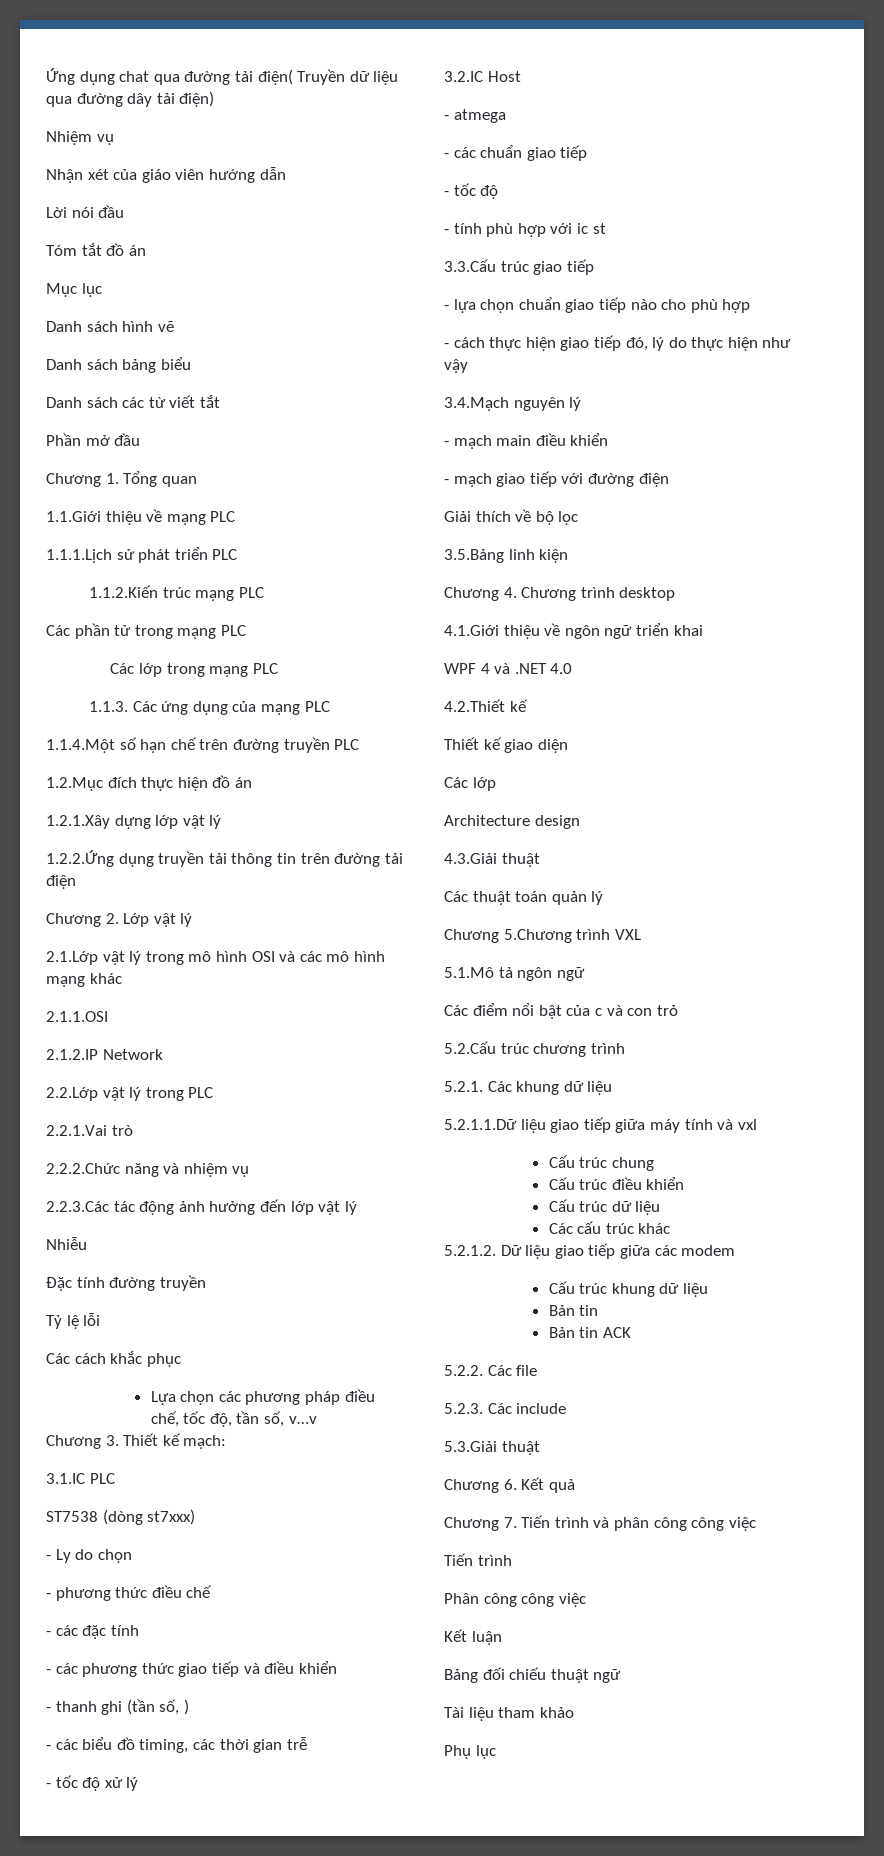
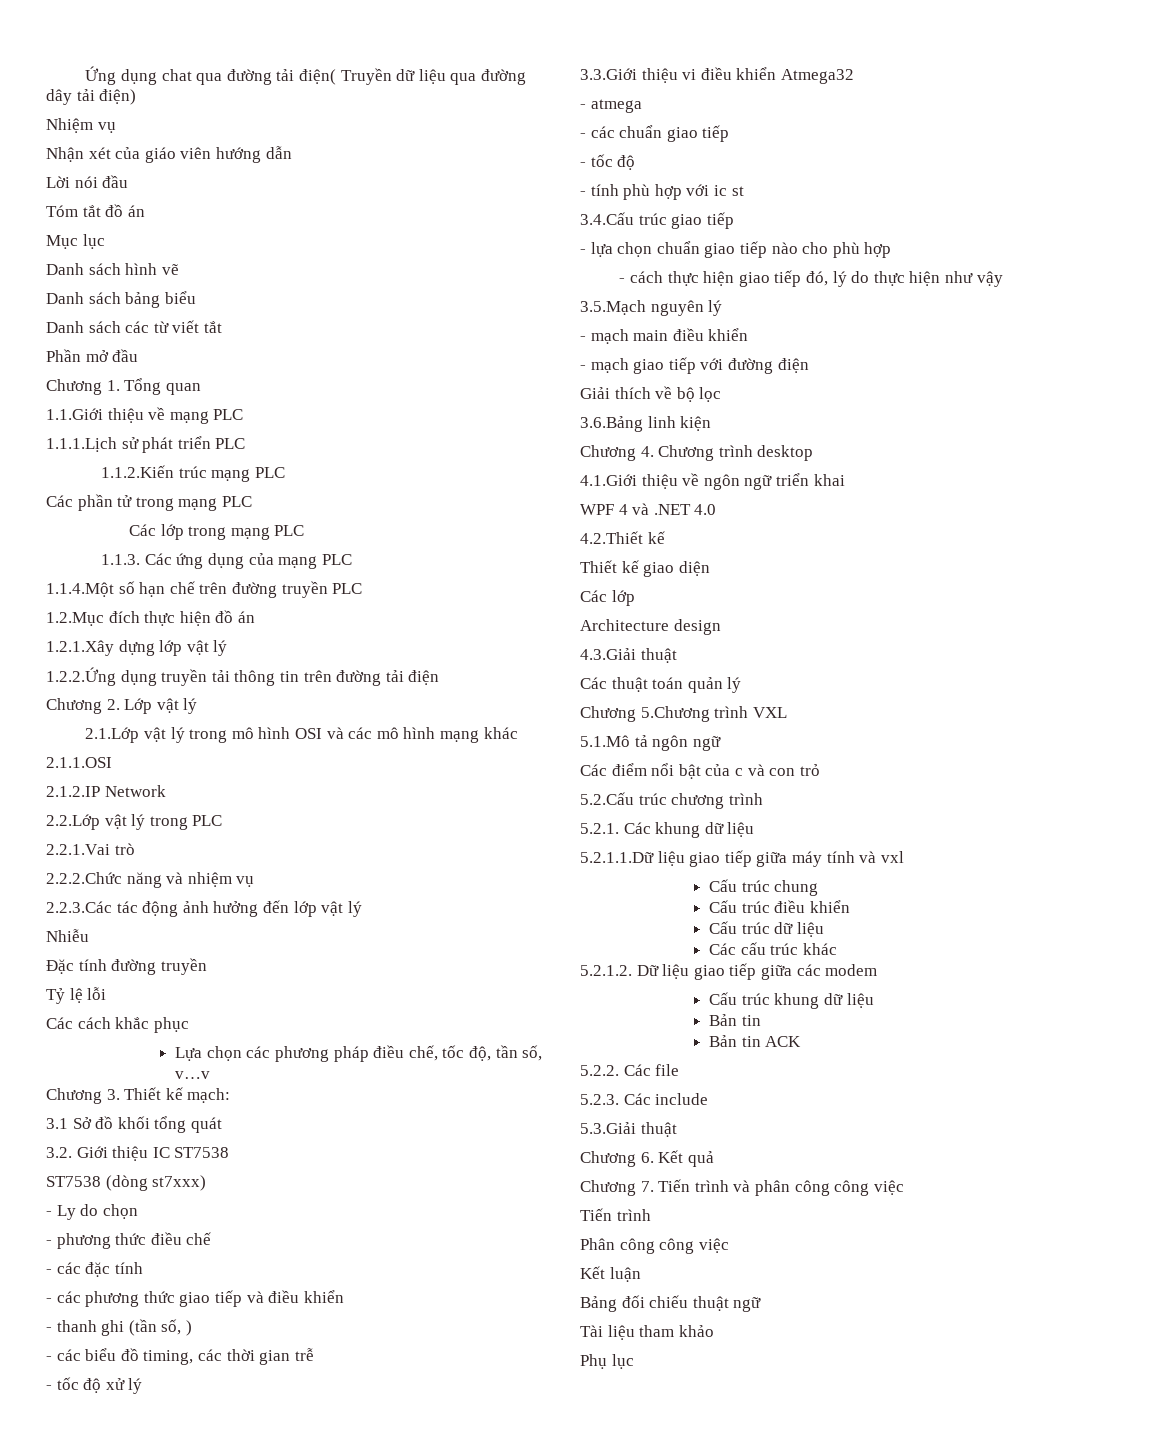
- 3.1.IC PLC
+ 3.1 Sở đồ khối tổng quát
+ 3.2. Giới thiệu IC ST7538
- 3.2.IC Host
+ 3.3.Giới thiệu vi điều khiển Atmega32
- 3.3.Cấu trúc giao tiếp
+ 3.4.Cấu trúc giao tiếp
- 3.4.Mạch nguyên lý
+ 3.5.Mạch nguyên lý
- 3.5.Bảng linh kiện
+ 3.6.Bảng linh kiện

